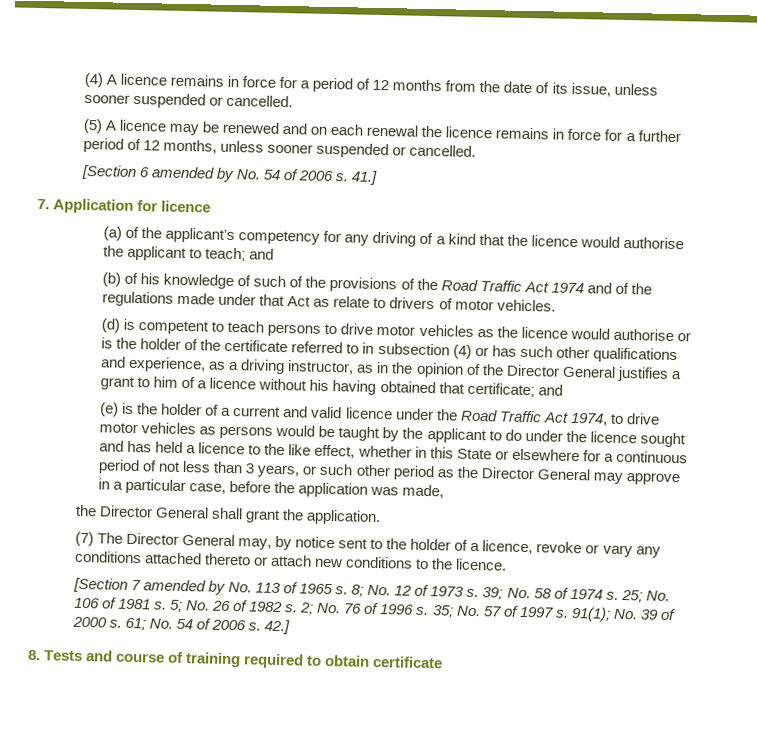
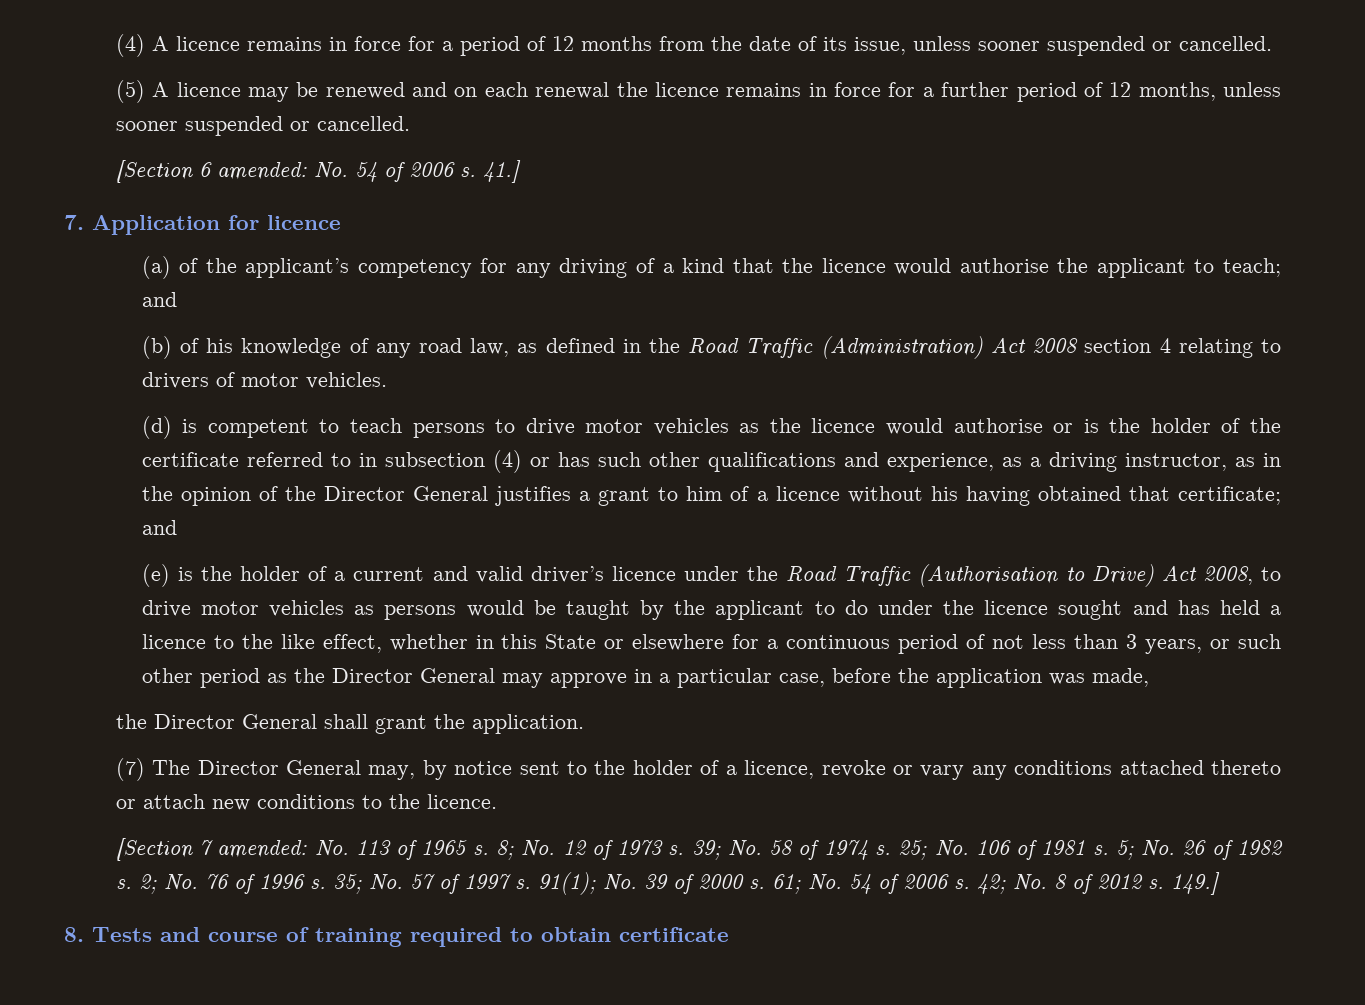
- [Section 6 amended by No. 54 of 2006 s.
+ [Section 6 amended: No. 54 of 2006 s.
- (b) of his knowledge of such of the provisions of the Road Traffic Act 1974 and of the regulations made under that Act as relate to drivers of motor vehicles.
+ (b) of his knowledge of any road law, as defined in the Road Traffic (Administration) Act 2008 section 4 relating to drivers of motor vehicles.
- (e) is the holder of a current and valid licence under the Road Traffic Act 1974, to drive motor vehicles as persons would be taught by the applicant to do under the licence sought and has held a licence to the like effect, whether in this State or elsewhere for a continuous period of not less than 3 years, or such other period as the Director General may approve in a particular case, before the application was made,
+ (e) is the holder of a current and valid driver’s licence under the Road Traffic (Authorisation to Drive) Act 2008, to drive motor vehicles as persons would be taught by the applicant to do under the licence sought and has held a licence to the like effect, whether in this State or elsewhere for a continuous period of not less than 3 years, or such other period as the Director General may approve in a particular case, before the application was made,
- [Section 7 amended by No. 113 of 1965 s.
+ [Section 7 amended: No. 113 of 1965 s.
- 42.]
+ 42; No. 8 of 2012 s. 149.]

